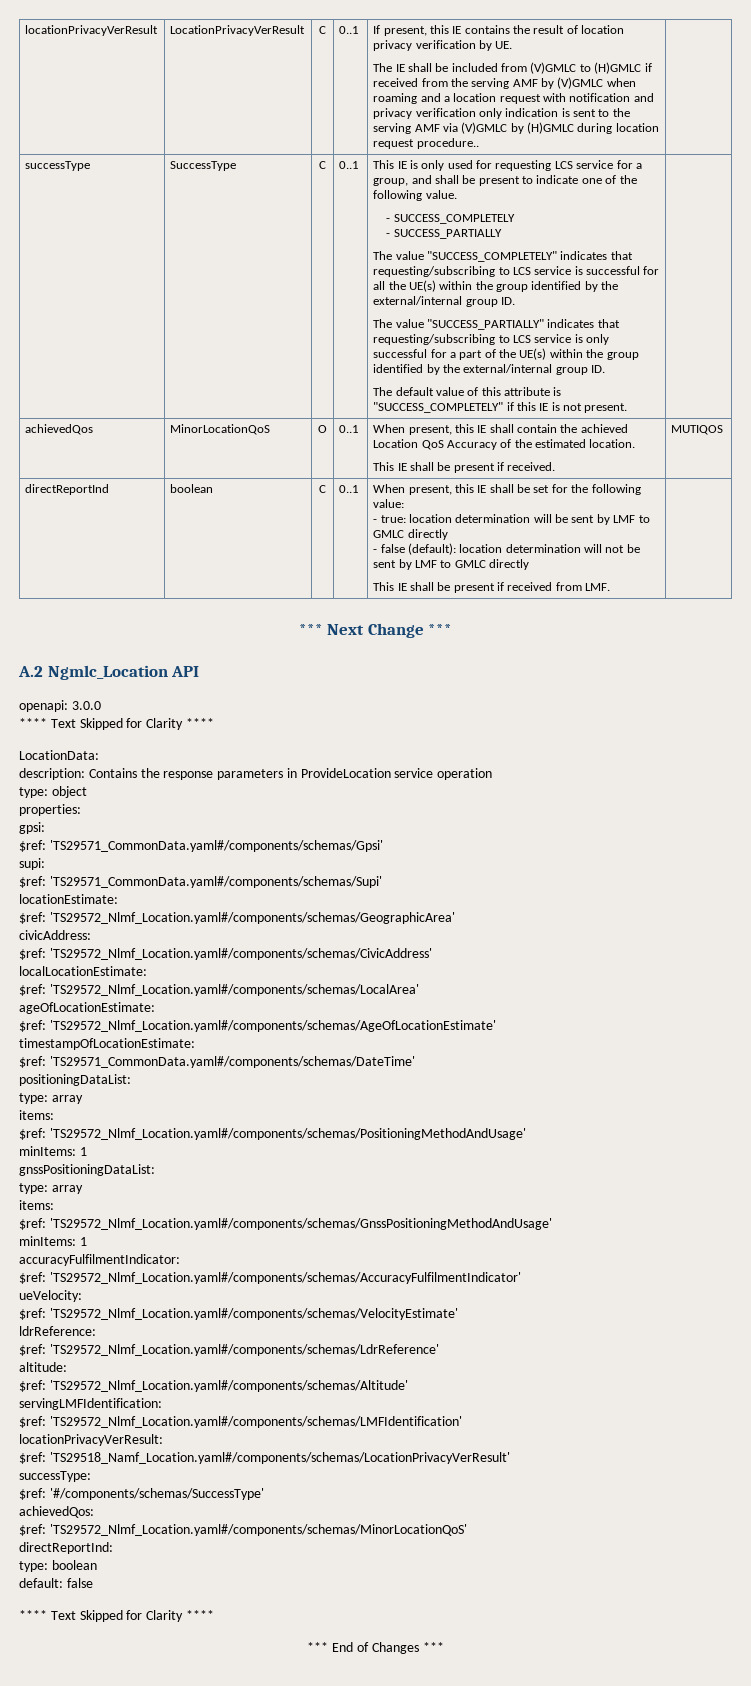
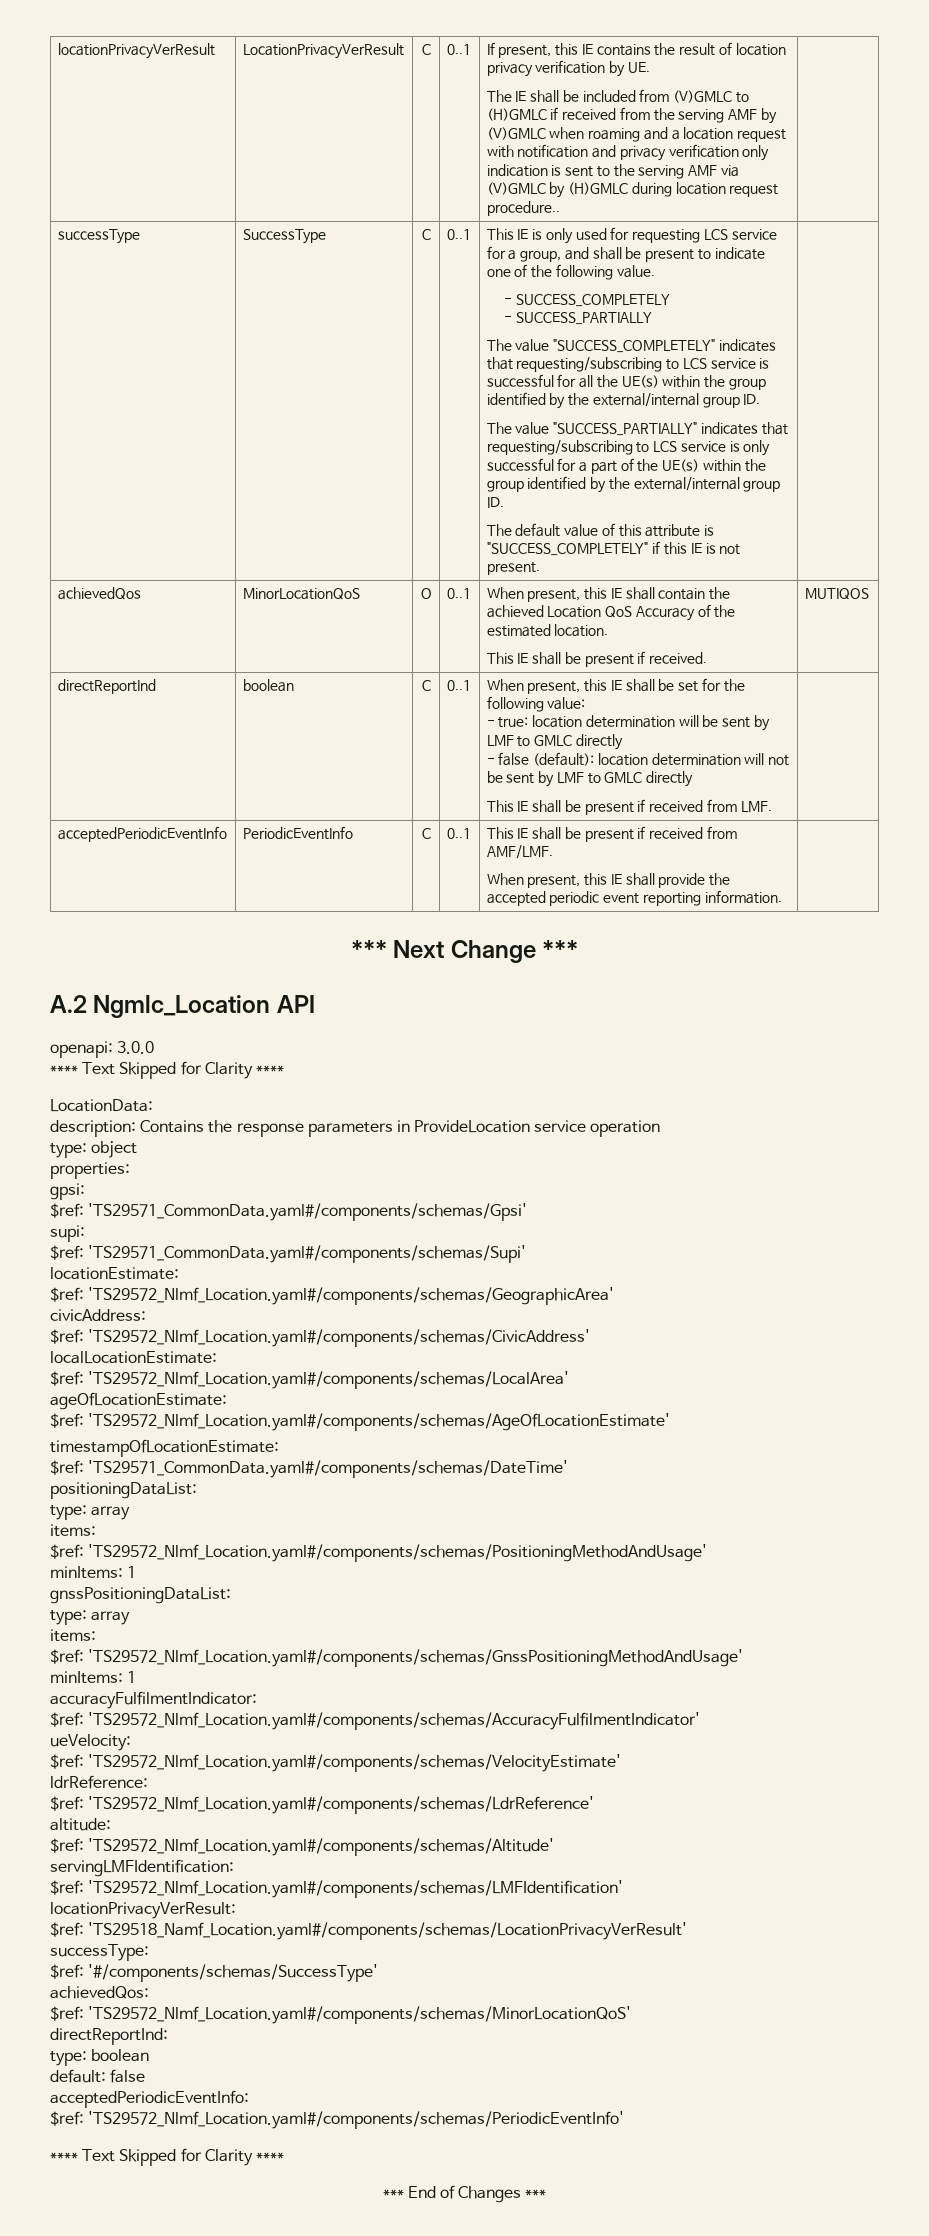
+ acceptedPeriodicEventInfo | PeriodicEventInfo | C | 0..1 | This IE shall be present if received from AMF/LMF.
+ When present, this IE shall provide the accepted periodic event reporting information. |
+ acceptedPeriodicEventInfo:
+ $ref: 'TS29572_Nlmf_Location.yaml#/components/schemas/PeriodicEventInfo'

